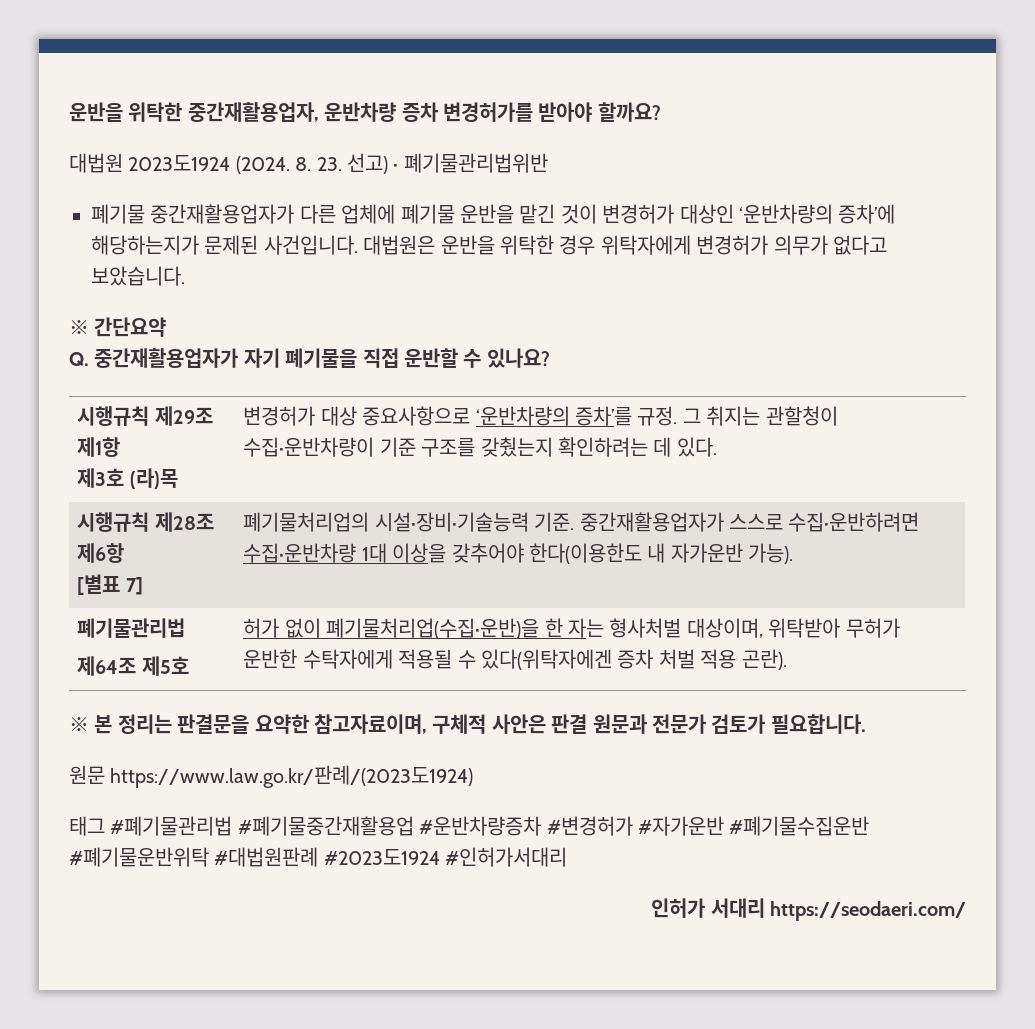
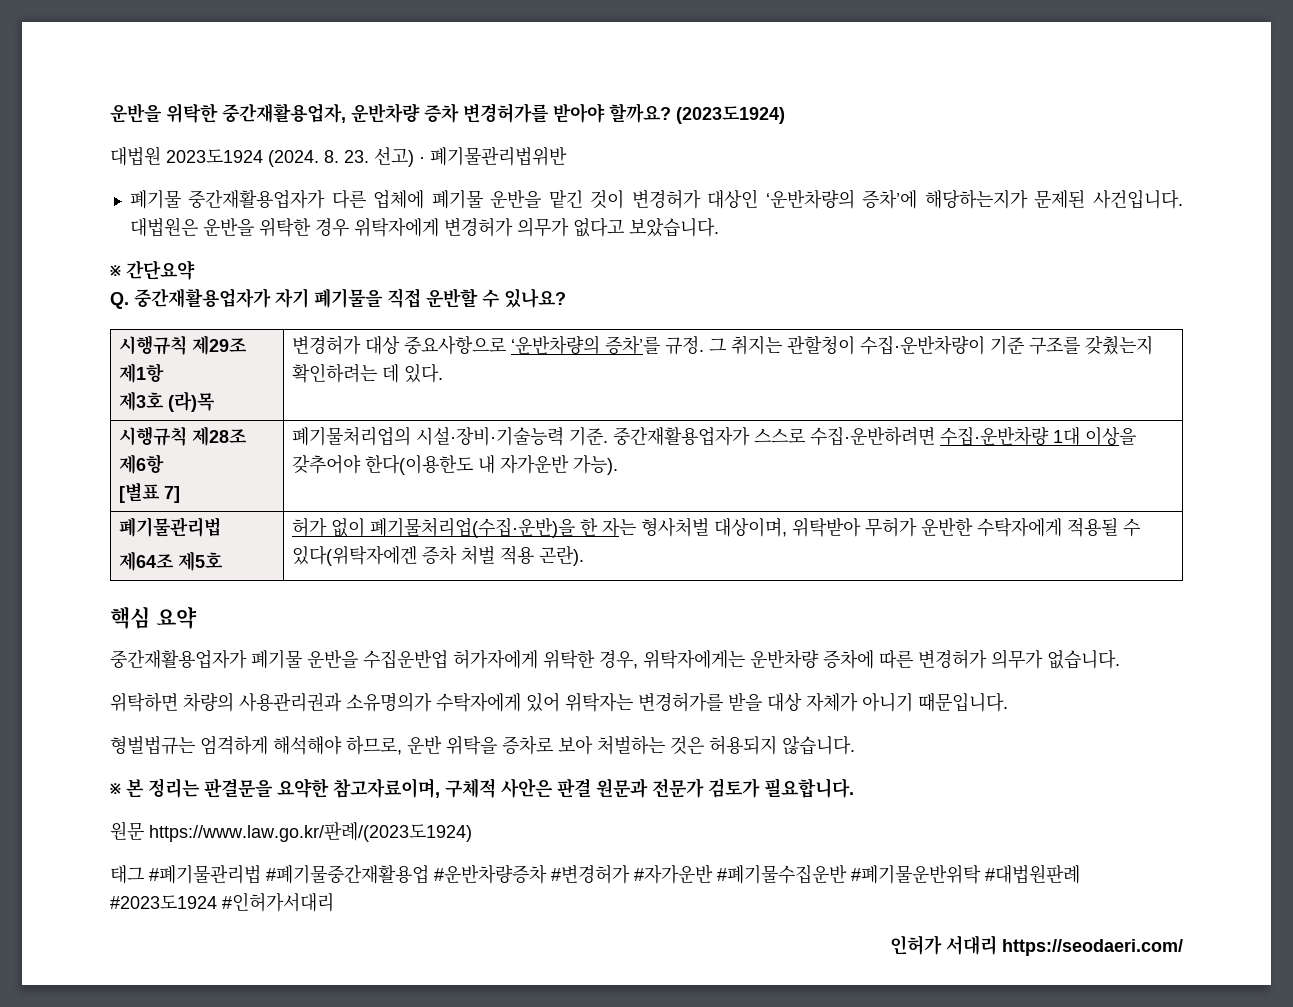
+ (2023도1924)
+ 핵심 요약
+ 중간재활용업자가 폐기물 운반을 수집운반업 허가자에게 위탁한 경우, 위탁자에게는 운반차량 증차에 따른 변경허가 의무가 없습니다.
+ 위탁하면 차량의 사용관리권과 소유명의가 수탁자에게 있어 위탁자는 변경허가를 받을 대상 자체가 아니기 때문입니다.
+ 형벌법규는 엄격하게 해석해야 하므로, 운반 위탁을 증차로 보아 처벌하는 것은 허용되지 않습니다.

